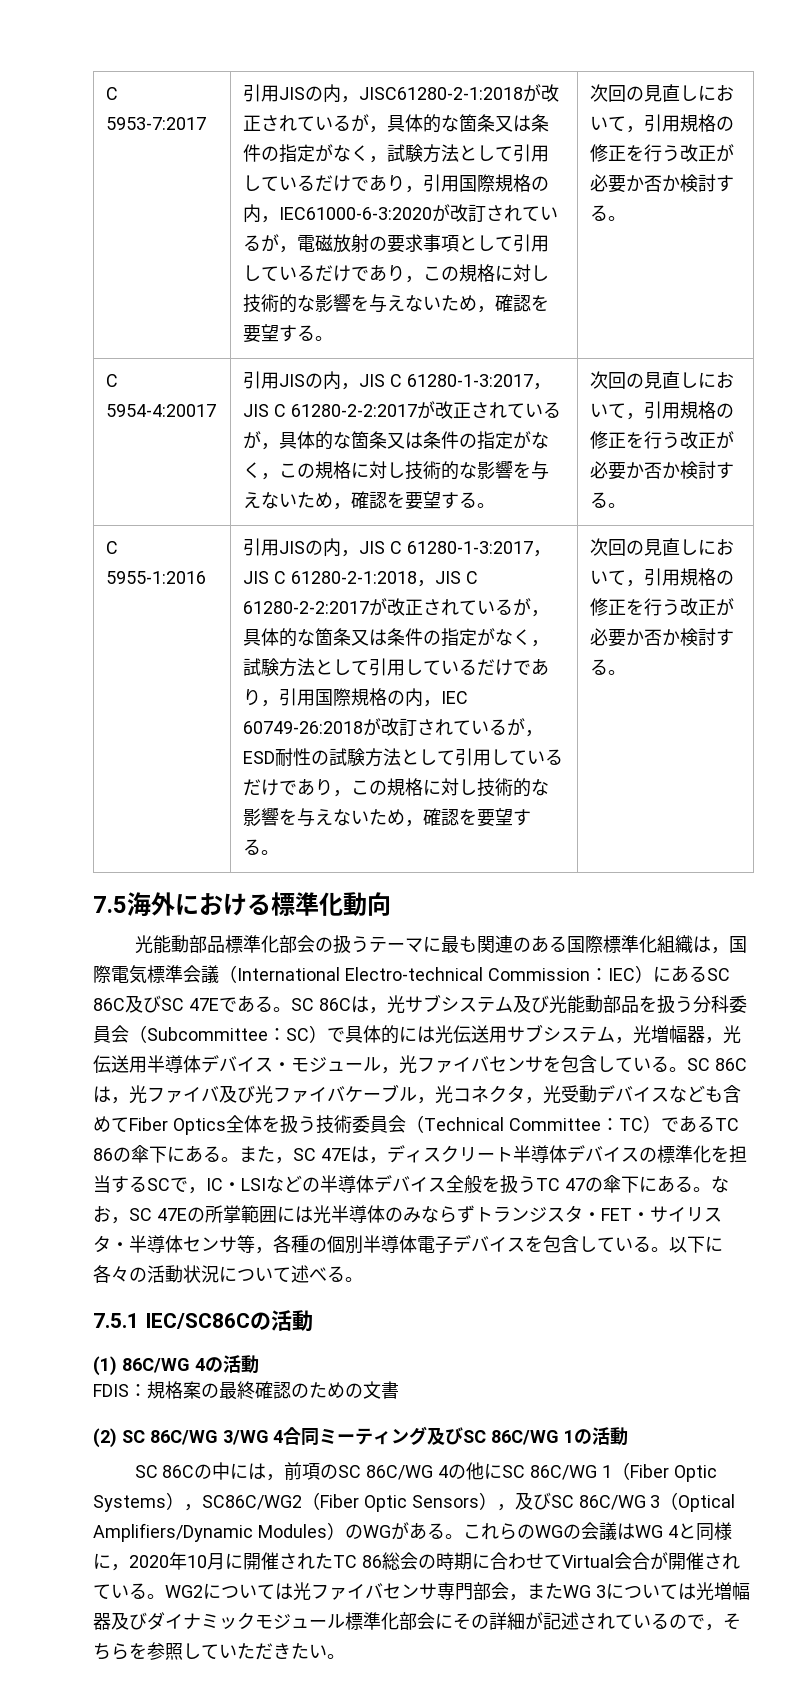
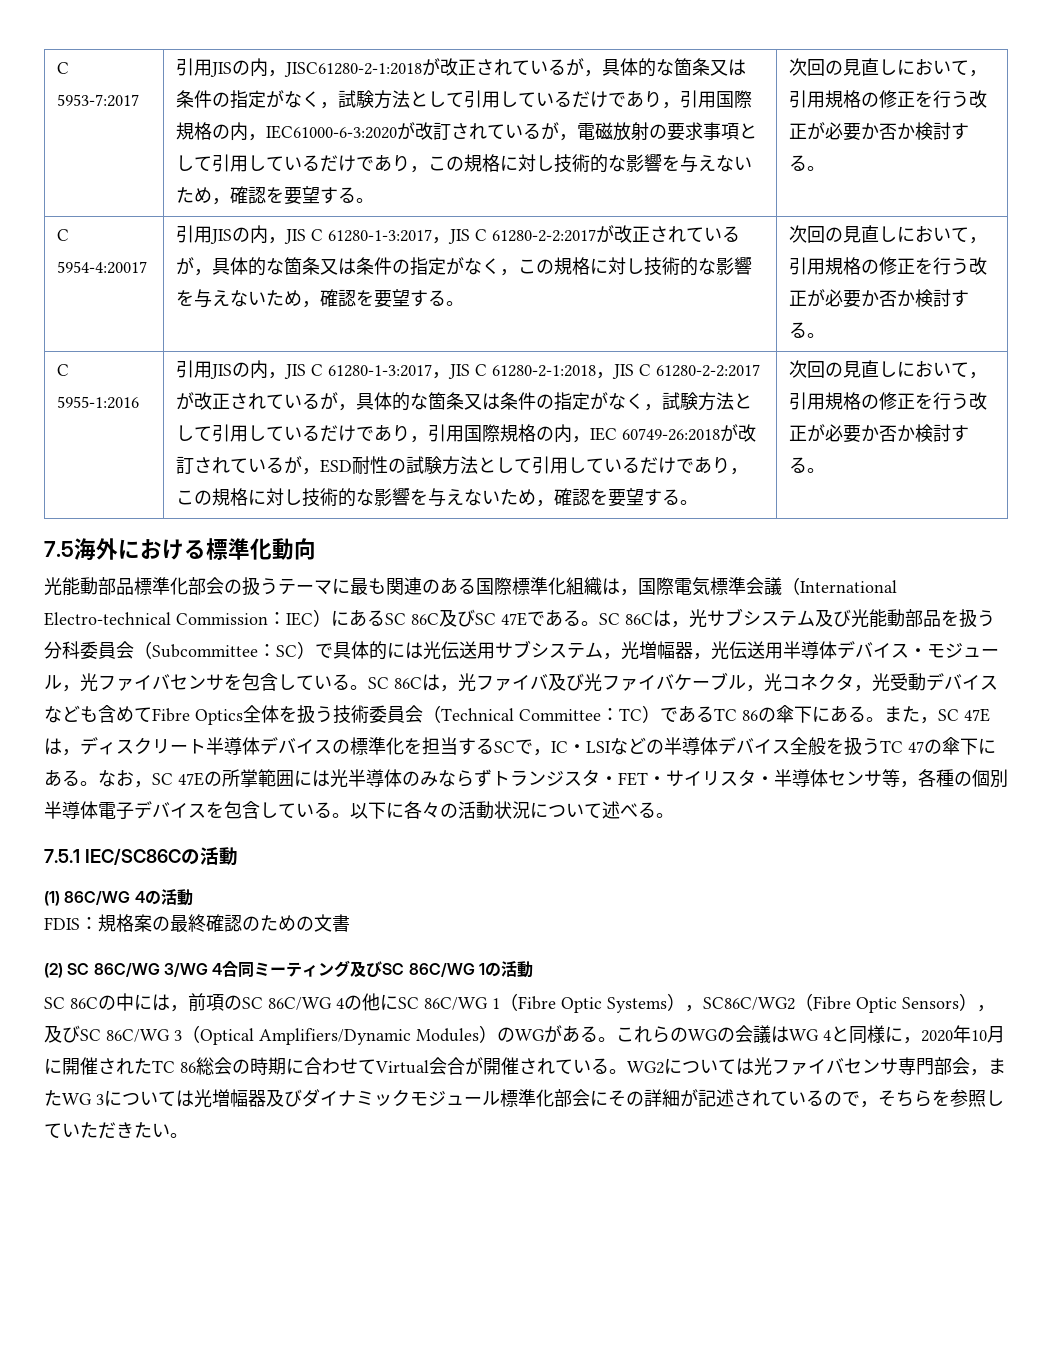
- SC 86Cは，光ファイバ及び光ファイバケーブル，光コネクタ，光受動デバイスなども含めてFiber Optics全体を扱う技術委員会（Technical Committee：TC）であるTC 86の傘下にある。
+ SC 86Cは，光ファイバ及び光ファイバケーブル，光コネクタ，光受動デバイスなども含めてFibre Optics全体を扱う技術委員会（Technical Committee：TC）であるTC 86の傘下にある。
- SC 86Cの中には，前項のSC 86C/WG 4の他にSC 86C/WG 1（Fiber Optic Systems），SC86C/WG2（Fiber Optic Sensors），及びSC 86C/WG 3（Optical Amplifiers/Dynamic Modules）のWGがある。
+ SC 86Cの中には，前項のSC 86C/WG 4の他にSC 86C/WG 1（Fibre Optic Systems），SC86C/WG2（Fibre Optic Sensors），及びSC 86C/WG 3（Optical Amplifiers/Dynamic Modules）のWGがある。

